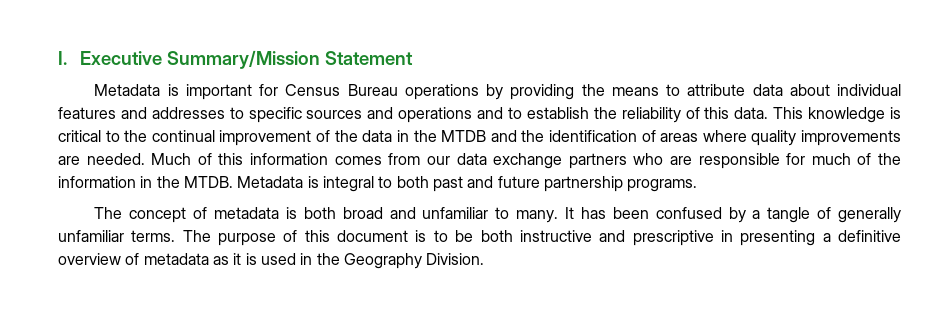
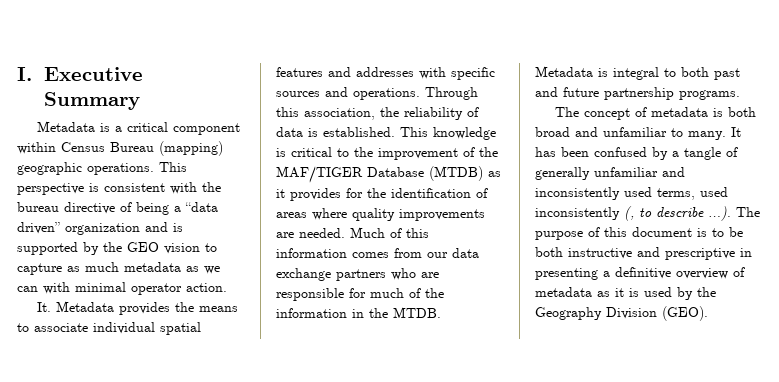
- I. Executive Summary/Mission Statement
- Metadata is important for Census Bureau operations by providing the means to attribute data about individual features and addresses to specific sources and operations and to establish the reliability of this data.
+ I. Executive Summary
+ Metadata is a critical component within Census Bureau (mapping) geographic operations. This perspective is consistent with the bureau directive of being a “data driven” organization and is supported by the GEO vision to capture as much metadata as we can with minimal operator action.
+ It. Metadata provides the means to associate individual spatial features and addresses with specific sources and operations. Through this association, the reliability of data is established.
- This knowledge is critical to the continual improvement of the data in the MTDB and the identification of areas where quality improvements are needed.
+ This knowledge is critical to the improvement of the MAF/TIGER Database (MTDB) as it provides for the identification of areas where quality improvements are needed.
- It has been confused by a tangle of generally unfamiliar terms.
+ It has been confused by a tangle of generally unfamiliar and inconsistently used terms, used inconsistently (, to describe …).
- The purpose of this document is to be both instructive and prescriptive in presenting a definitive overview of metadata as it is used in the Geography Division.
+ The purpose of this document is to be both instructive and prescriptive in presenting a definitive overview of metadata as it is used by the Geography Division (GEO).

